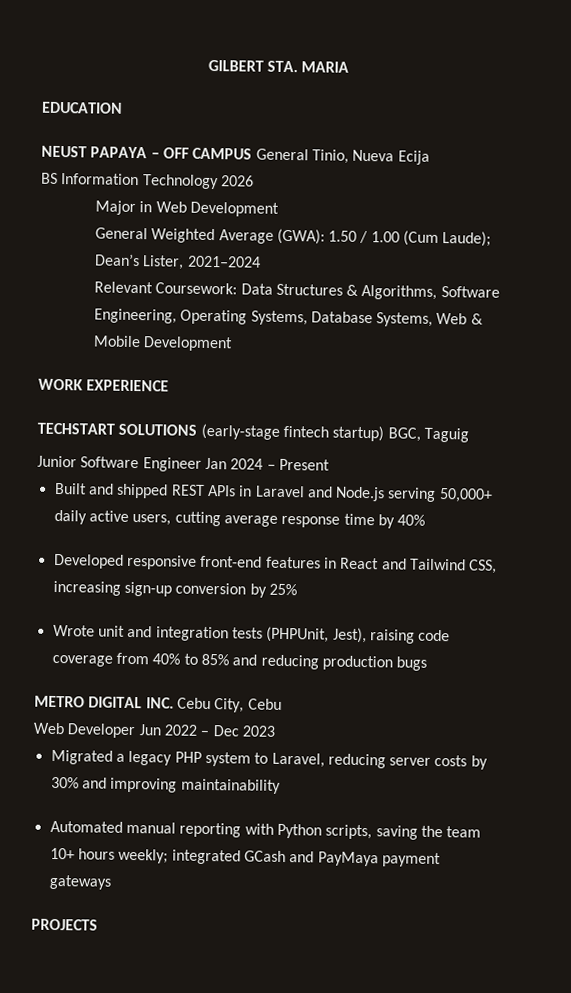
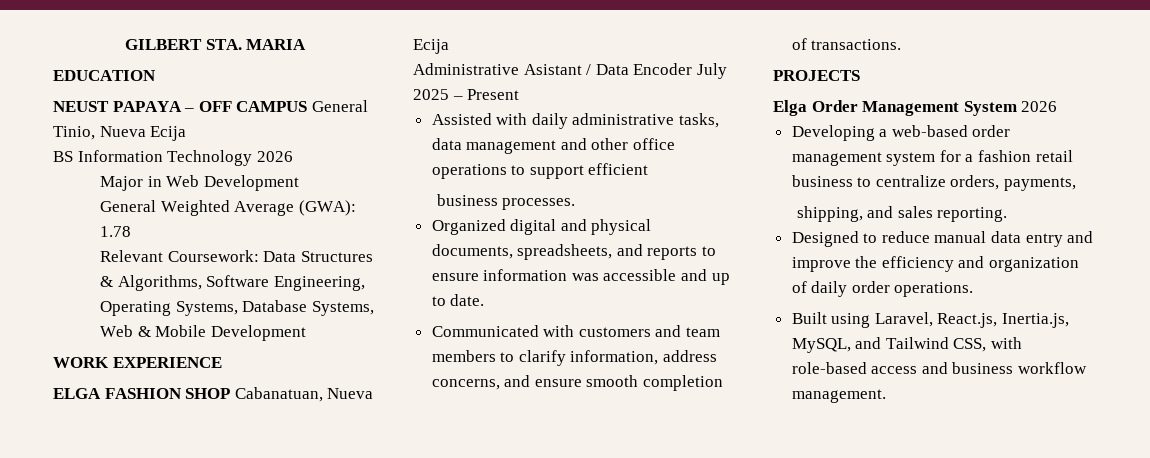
- General Weighted Average (GWA): 1.50 / 1.00 (Cum Laude); Dean’s Lister, 2021–2024
+ General Weighted Average (GWA): 1.78
- TECHSTART SOLUTIONS (early-stage fintech startup) BGC, Taguig
- Junior Software Engineer Jan 2024 – Present
- Built and shipped REST APIs in Laravel and Node.js serving 50,000+ daily active users, cutting average response time by 40%
- Developed responsive front-end features in React and Tailwind CSS, increasing sign-up conversion by 25%
- Wrote unit and integration tests (PHPUnit, Jest), raising code coverage from 40% to 85% and reducing production bugs
- METRO DIGITAL INC. Cebu City, Cebu
- Web Developer Jun 2022 – Dec 2023
- Migrated a legacy PHP system to Laravel, reducing server costs by 30% and improving maintainability
- Automated manual reporting with Python scripts, saving the team 10+ hours weekly; integrated GCash and PayMaya payment gateways
+ ELGA FASHION SHOP Cabanatuan, Nueva Ecija
+ Administrative Asistant / Data Encoder July 2025 – Present
+ Assisted with daily administrative tasks, data management and other office operations to support efficient
+ business processes.
+ Organized digital and physical documents, spreadsheets, and reports to ensure information was accessible and up to date.
+ Communicated with customers and team members to clarify information, address concerns, and ensure smooth completion of transactions.
  PROJECTS
+ Elga Order Management System 2026
+ Developing a web-based order management system for a fashion retail business to centralize orders, payments,
+ shipping, and sales reporting.
+ Designed to reduce manual data entry and improve the efficiency and organization of daily order operations.
+ Built using Laravel, React.js, Inertia.js, MySQL, and Tailwind CSS, with role-based access and business workflow management.

